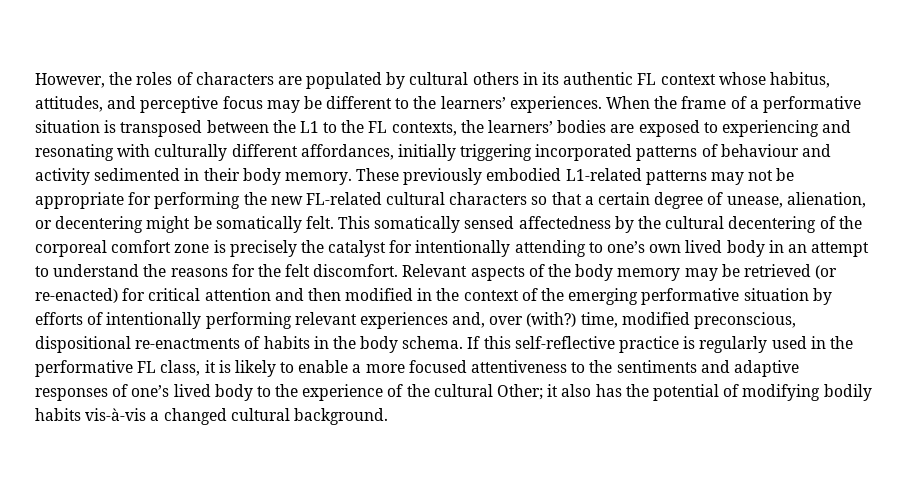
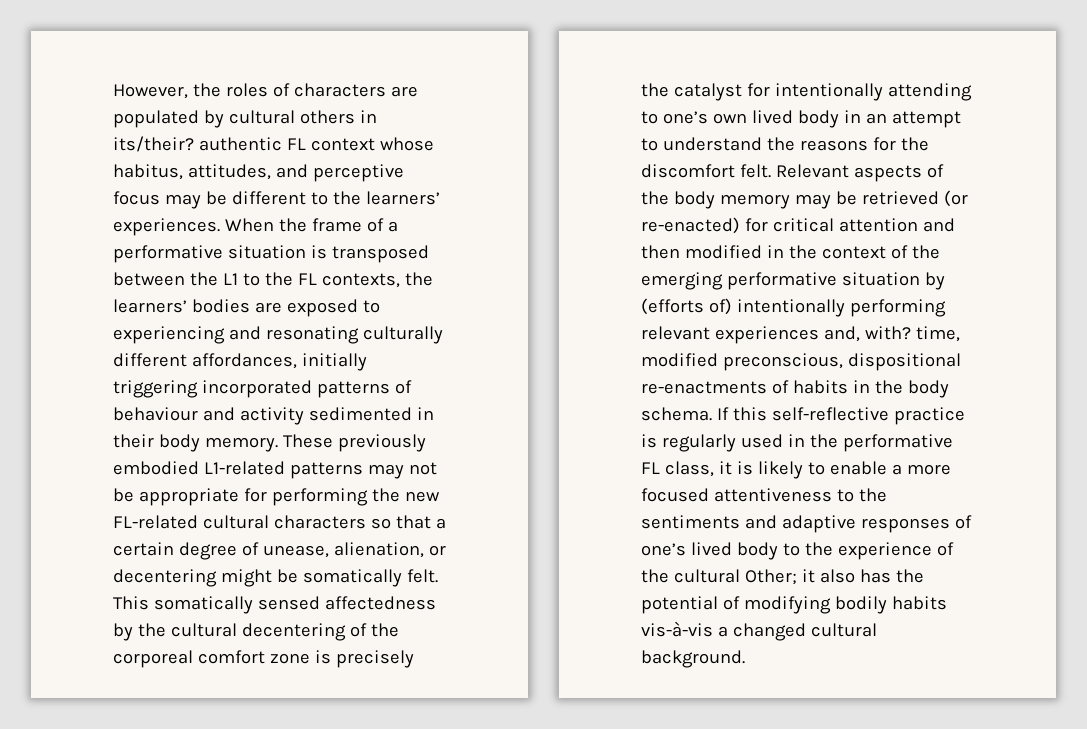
- However, the roles of characters are populated by cultural others in its authentic FL context whose habitus, attitudes, and perceptive focus may be different to the learners’ experiences.
+ However, the roles of characters are populated by cultural others in its/their? authentic FL context whose habitus, attitudes, and perceptive focus may be different to the learners’ experiences.
- When the frame of a performative situation is transposed between the L1 to the FL contexts, the learners’ bodies are exposed to experiencing and resonating with culturally different affordances, initially triggering incorporated patterns of behaviour and activity sedimented in their body memory.
+ When the frame of a performative situation is transposed between the L1 to the FL contexts, the learners’ bodies are exposed to experiencing and resonating culturally different affordances, initially triggering incorporated patterns of behaviour and activity sedimented in their body memory.
- This somatically sensed affectedness by the cultural decentering of the corporeal comfort zone is precisely the catalyst for intentionally attending to one’s own lived body in an attempt to understand the reasons for the felt discomfort.
+ This somatically sensed affectedness by the cultural decentering of the corporeal comfort zone is precisely the catalyst for intentionally attending to one’s own lived body in an attempt to understand the reasons for the discomfort felt.
- Relevant aspects of the body memory may be retrieved (or re-enacted) for critical attention and then modified in the context of the emerging performative situation by efforts of intentionally performing relevant experiences and, over (with?) time, modified preconscious, dispositional re-enactments of habits in the body schema.
+ Relevant aspects of the body memory may be retrieved (or re-enacted) for critical attention and then modified in the context of the emerging performative situation by (efforts of) intentionally performing relevant experiences and, with? time, modified preconscious, dispositional re-enactments of habits in the body schema.

